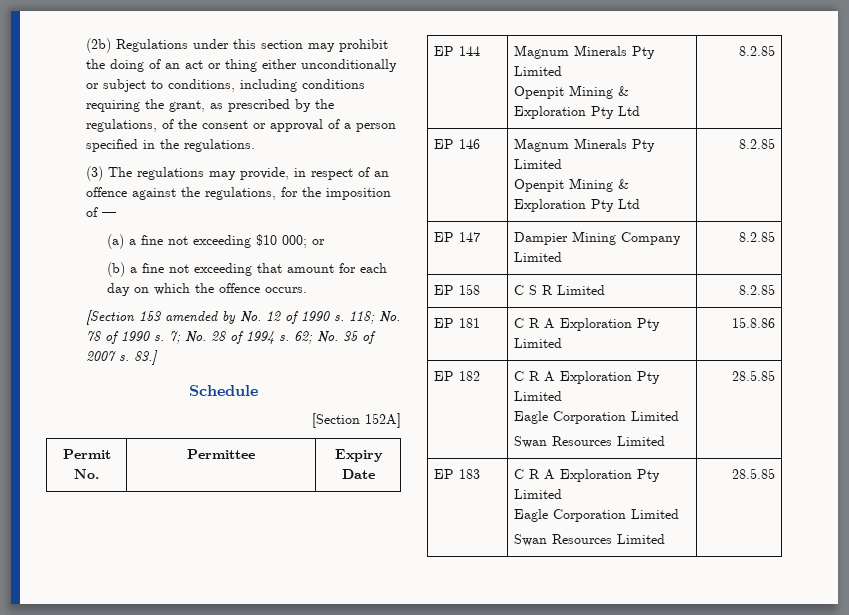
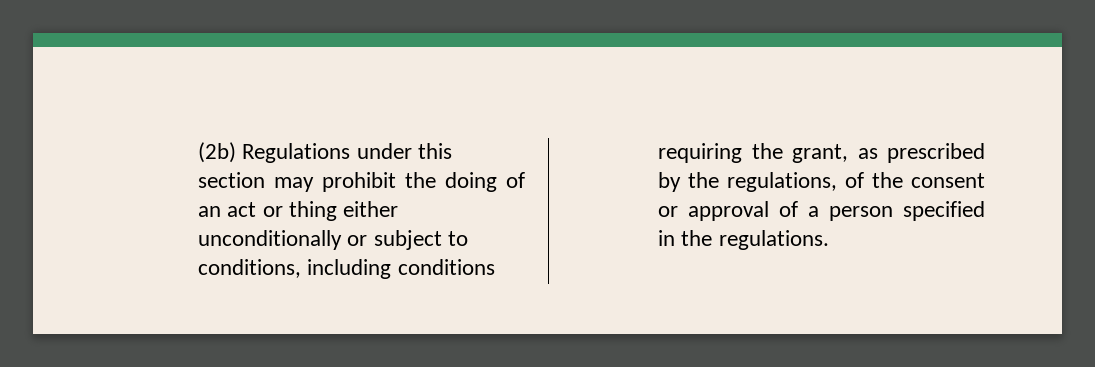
- (3) The regulations may provide, in respect of an offence against the regulations, for the imposition of —
- (a) a fine not exceeding $10 000; or
- (b) a fine not exceeding that amount for each day on which the offence occurs.
- [Section 153 amended by No. 12 of 1990 s. 118; No. 78 of 1990 s. 7; No. 28 of 1994 s. 62; No. 35 of 2007 s. 83.]
- Schedule
- [Section 152A]
- Permit No. | Permittee | Expiry Date
- EP 144 | Magnum Minerals Pty Limited
- Openpit Mining & Exploration Pty Ltd | 8.2.85
- EP 146 | Magnum Minerals Pty Limited
- Openpit Mining & Exploration Pty Ltd | 8.2.85
- EP 147 | Dampier Mining Company Limited | 8.2.85
- EP 158 | C S R Limited | 8.2.85
- EP 181 | C R A Exploration Pty Limited | 15.8.86
- EP 182 | C R A Exploration Pty Limited
- Eagle Corporation Limited
- Swan Resources Limited | 28.5.85
- EP 183 | C R A Exploration Pty Limited
- Eagle Corporation Limited
- Swan Resources Limited | 28.5.85

